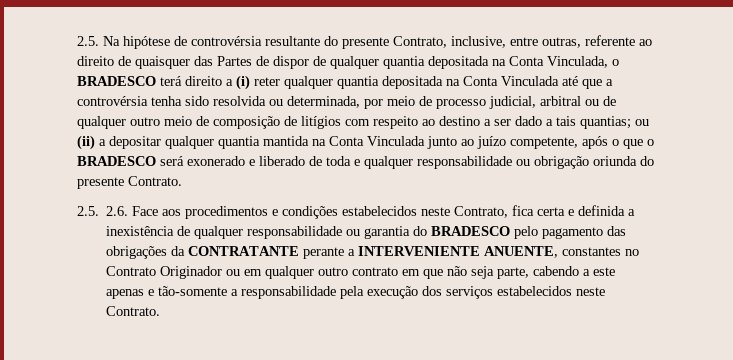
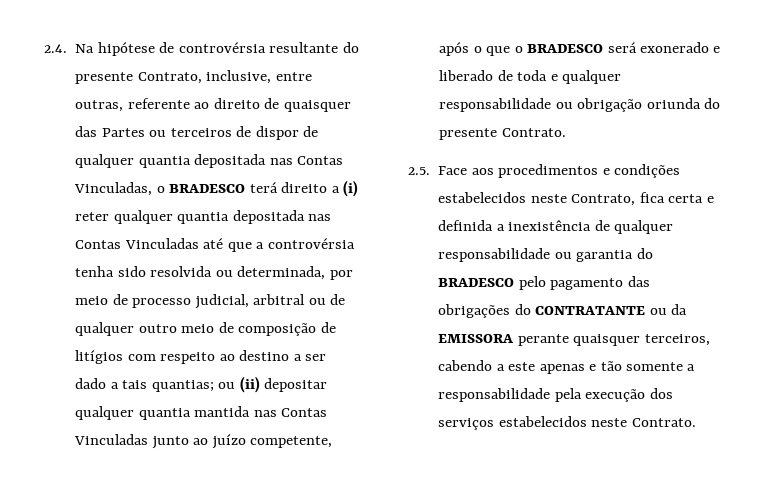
- 2.5. Na hipótese de controvérsia resultante do presente Contrato, inclusive, entre outras, referente ao direito de quaisquer das Partes de dispor de qualquer quantia depositada na Conta Vinculada, o BRADESCO terá direito a (i) reter qualquer quantia depositada na Conta Vinculada até que a controvérsia tenha sido resolvida ou determinada, por meio de processo judicial, arbitral ou de qualquer outro meio de composição de litígios com respeito ao destino a ser dado a tais quantias;
+ 2.4. Na hipótese de controvérsia resultante do presente Contrato, inclusive, entre outras, referente ao direito de quaisquer das Partes ou terceiros de dispor de qualquer quantia depositada nas Contas Vinculadas, o BRADESCO terá direito a (i) reter qualquer quantia depositada nas Contas Vinculadas até que a controvérsia tenha sido resolvida ou determinada, por meio de processo judicial, arbitral ou de qualquer outro meio de composição de litígios com respeito ao destino a ser dado a tais quantias;
- ou (ii) a depositar qualquer quantia mantida na Conta Vinculada junto ao juízo competente, após o que o BRADESCO será exonerado e liberado de toda e qualquer responsabilidade ou obrigação oriunda do presente Contrato.
+ ou (ii) depositar qualquer quantia mantida nas Contas Vinculadas junto ao juízo competente, após o que o BRADESCO será exonerado e liberado de toda e qualquer responsabilidade ou obrigação oriunda do presente Contrato.
- 2.5. 2.6. Face aos procedimentos e condições estabelecidos neste Contrato, fica certa e definida a inexistência de qualquer responsabilidade ou garantia do BRADESCO pelo pagamento das obrigações da CONTRATANTE perante a INTERVENIENTE ANUENTE, constantes no Contrato Originador ou em qualquer outro contrato em que não seja parte, cabendo a este apenas e tão-somente a responsabilidade pela execução dos serviços estabelecidos neste Contrato.
+ 2.5. Face aos procedimentos e condições estabelecidos neste Contrato, fica certa e definida a inexistência de qualquer responsabilidade ou garantia do BRADESCO pelo pagamento das obrigações do CONTRATANTE ou da EMISSORA perante quaisquer terceiros, cabendo a este apenas e tão somente a responsabilidade pela execução dos serviços estabelecidos neste Contrato.

